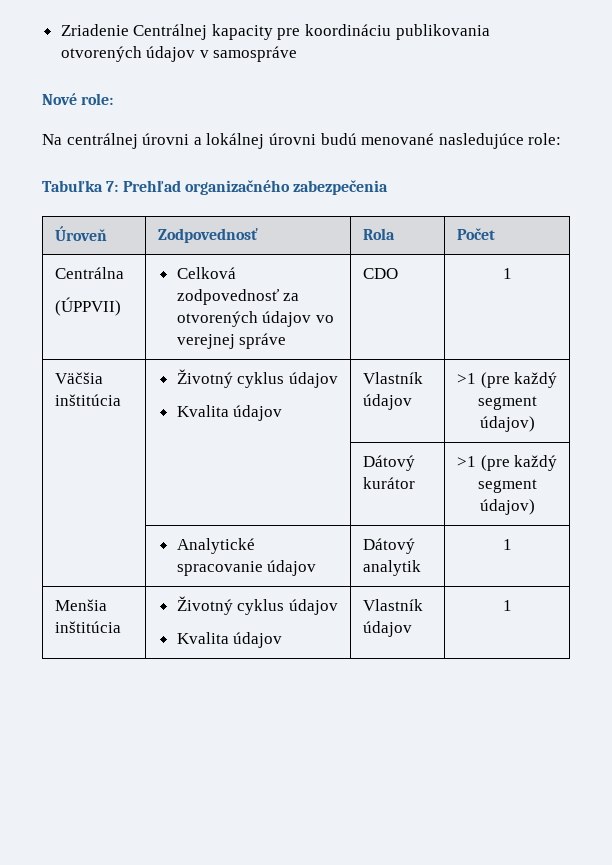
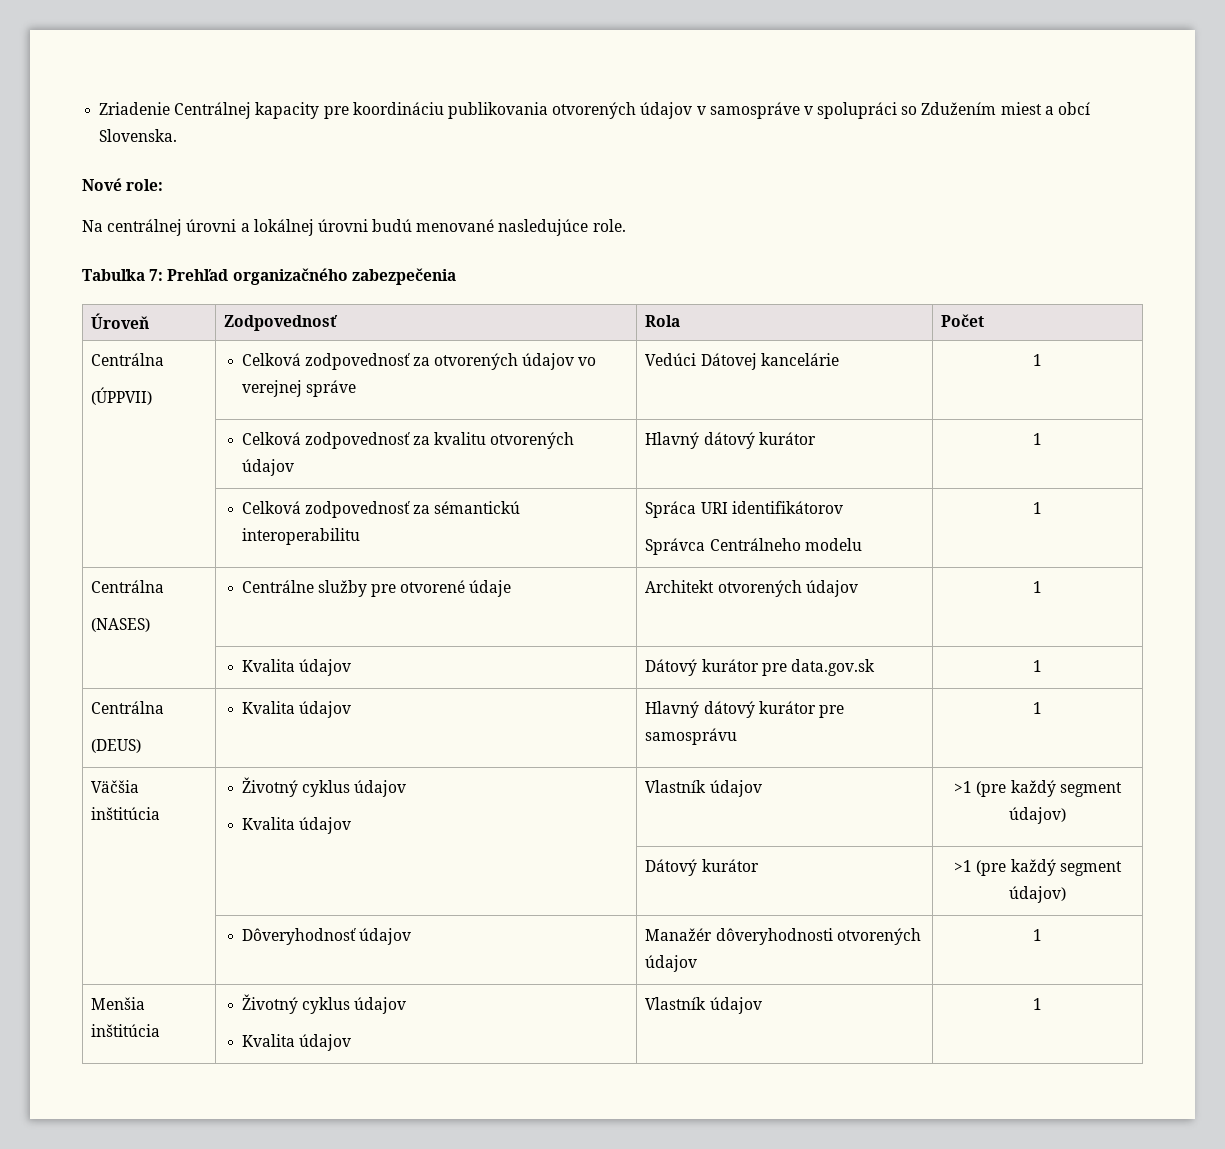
- Zriadenie Centrálnej kapacity pre koordináciu publikovania otvorených údajov v samospráve
+ Zriadenie Centrálnej kapacity pre koordináciu publikovania otvorených údajov v samospráve v spolupráci so Zdužením miest a obcí Slovenska.
- Na centrálnej úrovni a lokálnej úrovni budú menované nasledujúce role:
+ Na centrálnej úrovni a lokálnej úrovni budú menované nasledujúce role.
  Úroveň | Zodpovednosť | Rola | Počet
  Centrálna
- (ÚPPVII) | Celková zodpovednosť za otvorených údajov vo verejnej správe | CDO | 1
+ (ÚPPVII) | Celková zodpovednosť za otvorených údajov vo verejnej správe | Vedúci Dátovej kancelárie | 1
+ | Celková zodpovednosť za kvalitu otvorených údajov | Hlavný dátový kurátor | 1
+ | Celková zodpovednosť za sémantickú interoperabilitu | Spráca URI identifikátorov
+ Správca Centrálneho modelu | 1
+ Centrálna
+ (NASES) | Centrálne služby pre otvorené údaje | Architekt otvorených údajov | 1
+ | Kvalita údajov | Dátový kurátor pre data.gov.sk | 1
+ Centrálna
+ (DEUS) | Kvalita údajov | Hlavný dátový kurátor pre samosprávu | 1
- | Analytické spracovanie údajov | Dátový analytik | 1
+ | Dôveryhodnosť údajov | Manažér dôveryhodnosti otvorených údajov | 1

